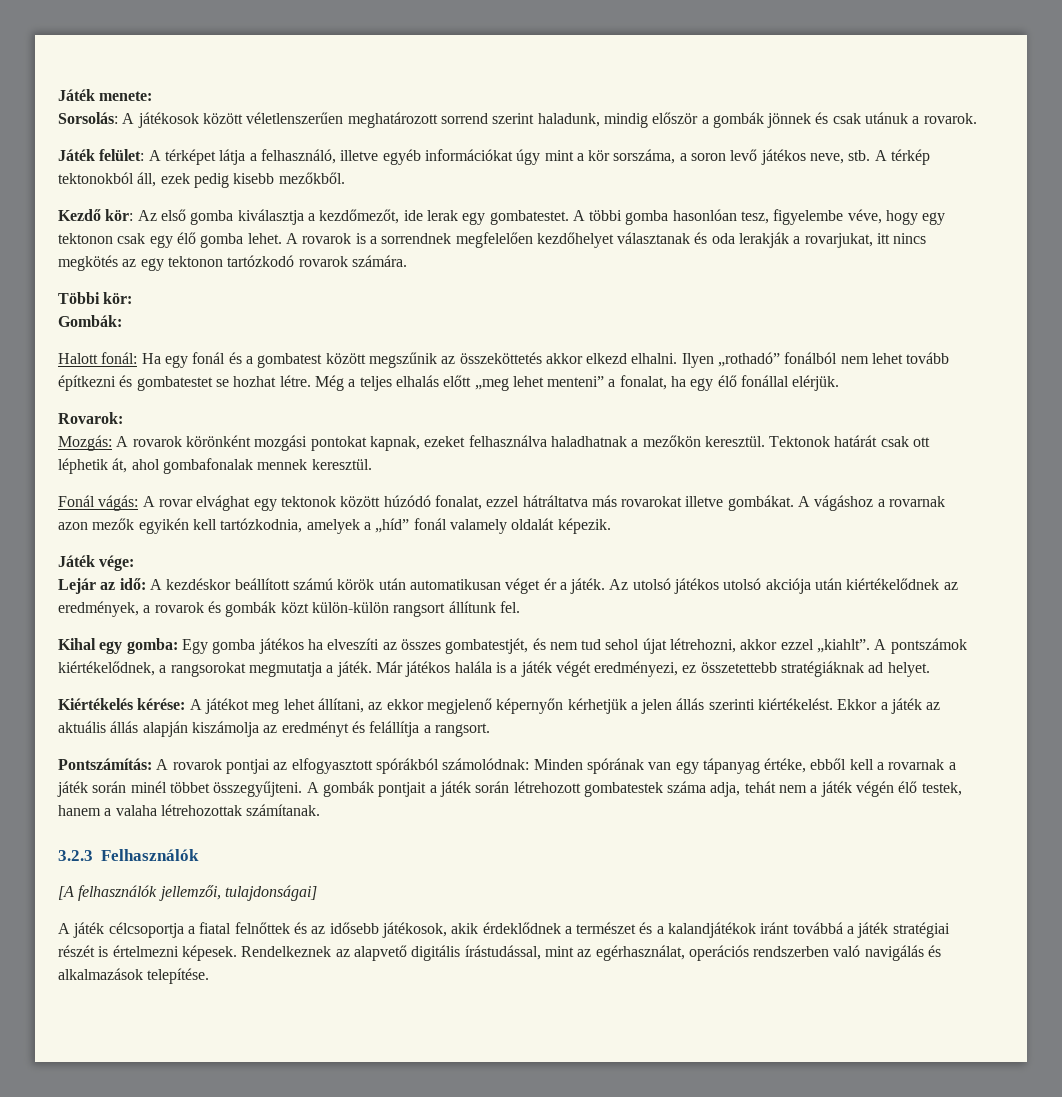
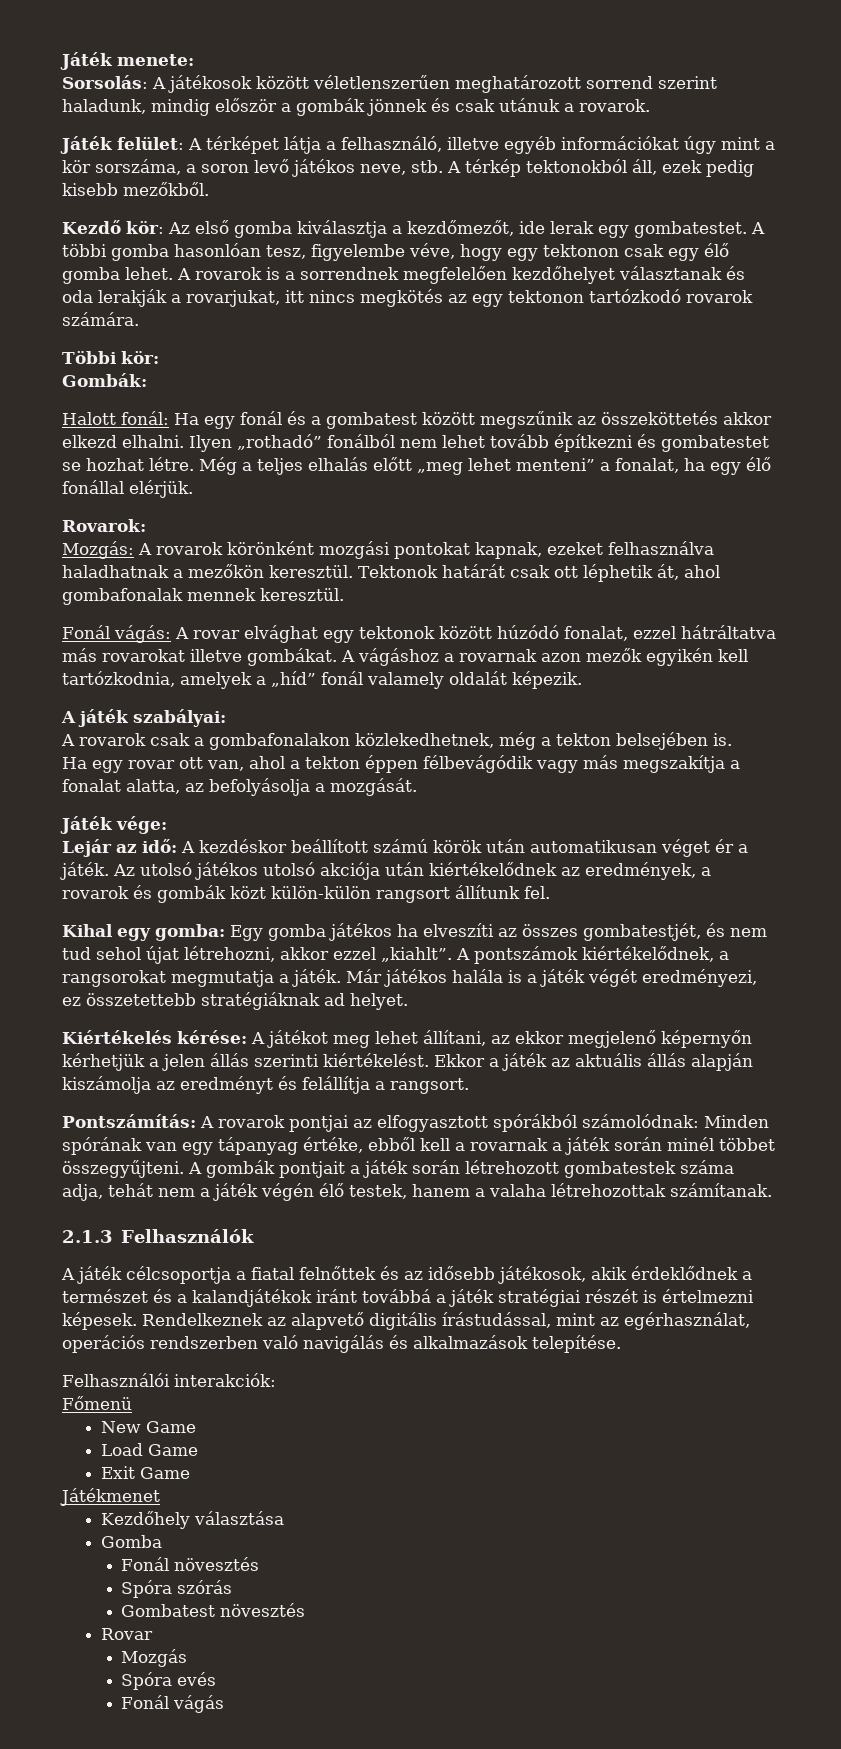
+ A játék szabályai:
+ A rovarok csak a gombafonalakon közlekedhetnek, még a tekton belsejében is.
+ Ha egy rovar ott van, ahol a tekton éppen félbevágódik vagy más megszakítja a fonalat alatta, az befolyásolja a mozgását.
- 3.2.3 Felhasználók
+ 2.1.3 Felhasználók
- [A felhasználók jellemzői, tulajdonságai]
+ Felhasználói interakciók:
+ Főmenü
+ New Game
+ Load Game
+ Exit Game
+ Játékmenet
+ Kezdőhely választása
+ Gomba
+ Fonál növesztés
+ Spóra szórás
+ Gombatest növesztés
+ Rovar
+ Mozgás
+ Spóra evés
+ Fonál vágás

